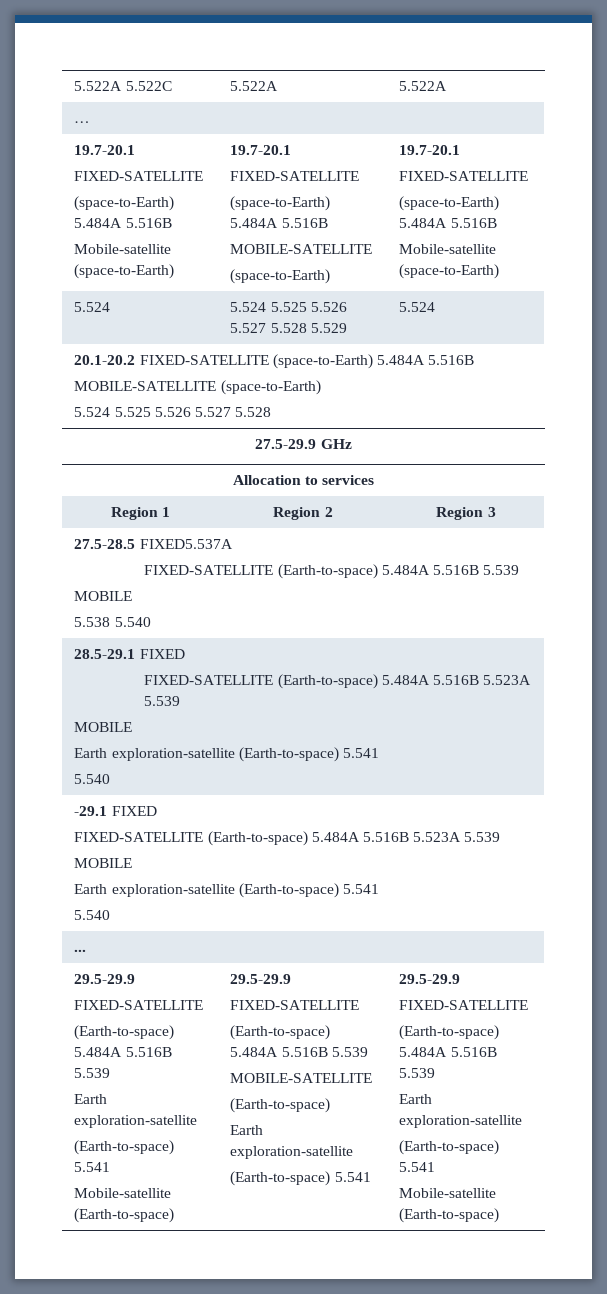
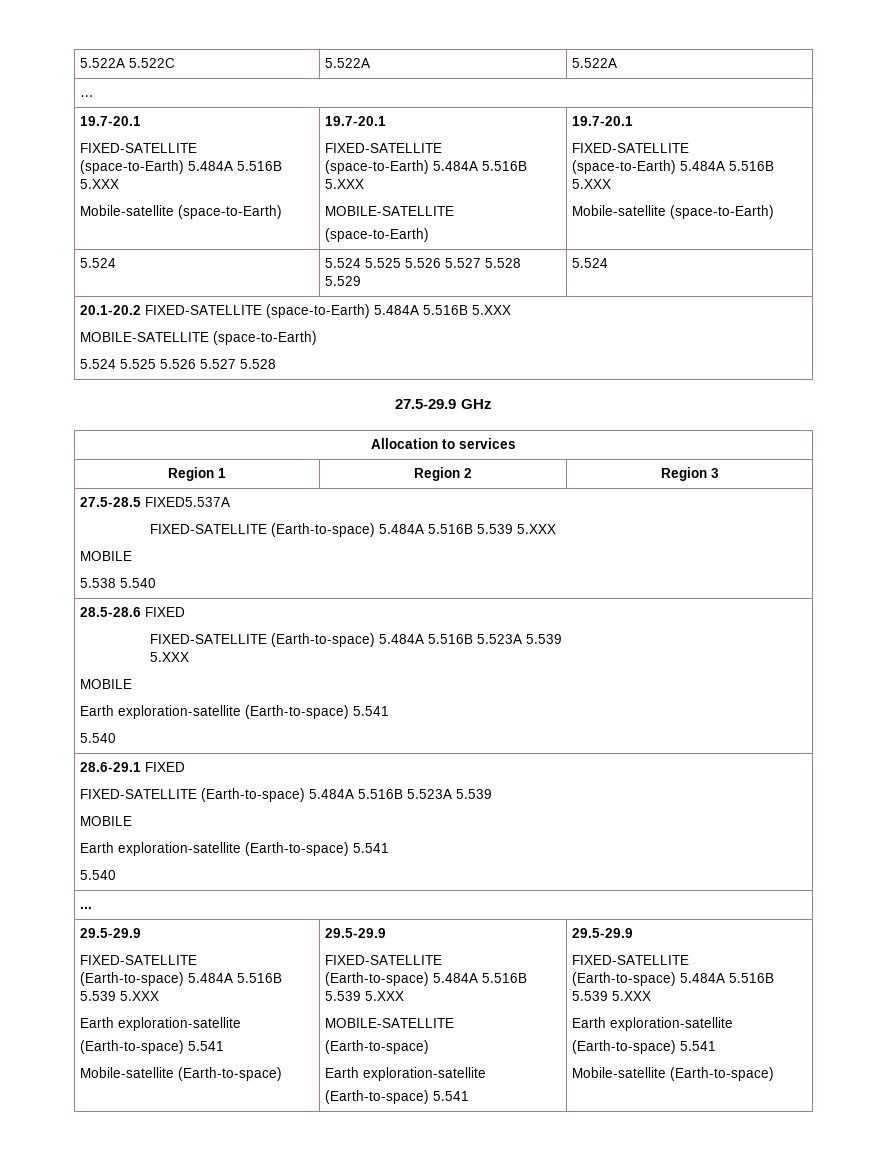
  5.522A 5.522C | 5.522A | 5.522A
  …
  19.7-20.1
  FIXED-SATELLITE
- (space-to-Earth) 5.484A 5.516B
+ (space-to-Earth) 5.484A 5.516B 5.XXX
  Mobile-satellite (space-to-Earth) | 19.7-20.1
  FIXED-SATELLITE
- (space-to-Earth) 5.484A 5.516B
+ (space-to-Earth) 5.484A 5.516B 5.XXX
  MOBILE-SATELLITE
  (space-to-Earth) | 19.7-20.1
  FIXED-SATELLITE
- (space-to-Earth) 5.484A 5.516B
+ (space-to-Earth) 5.484A 5.516B 5.XXX
- 20.1-20.2 FIXED-SATELLITE (space-to-Earth) 5.484A 5.516B
+ 20.1-20.2 FIXED-SATELLITE (space-to-Earth) 5.484A 5.516B 5.XXX
  27.5-28.5 FIXED5.537A
- FIXED-SATELLITE (Earth-to-space) 5.484A 5.516B 5.539
+ FIXED-SATELLITE (Earth-to-space) 5.484A 5.516B 5.539 5.XXX
- 28.5-29.1 FIXED
+ 28.5-28.6 FIXED
  FIXED-SATELLITE (Earth-to-space) 5.484A 5.516B 5.523A 5.539
+ 5.XXX
  MOBILE
  Earth exploration-satellite (Earth-to-space) 5.541
  5.540
- -29.1 FIXED
+ 28.6-29.1 FIXED
  FIXED-SATELLITE (Earth-to-space) 5.484A 5.516B 5.523A 5.539
  MOBILE
  Earth exploration-satellite (Earth-to-space) 5.541
  5.540
  ...
  29.5-29.9
  FIXED-SATELLITE
- (Earth-to-space) 5.484A 5.516B 5.539
+ (Earth-to-space) 5.484A 5.516B 5.539 5.XXX
  Earth exploration-satellite
  (Earth-to-space) 5.541
  Mobile-satellite (Earth-to-space) | 29.5-29.9
  FIXED-SATELLITE
- (Earth-to-space) 5.484A 5.516B 5.539
+ (Earth-to-space) 5.484A 5.516B 5.539 5.XXX
  MOBILE-SATELLITE
  (Earth-to-space)
  Earth exploration-satellite
  (Earth-to-space) 5.541 | 29.5-29.9
  FIXED-SATELLITE
- (Earth-to-space) 5.484A 5.516B 5.539
+ (Earth-to-space) 5.484A 5.516B 5.539 5.XXX

